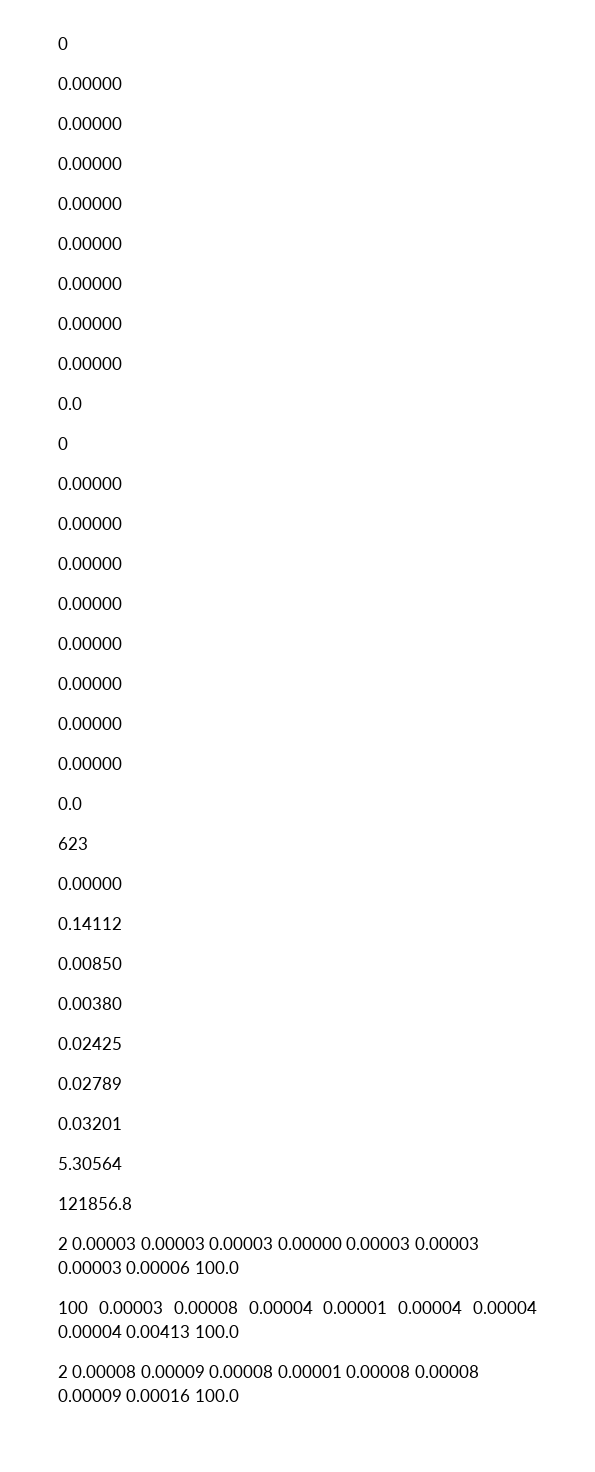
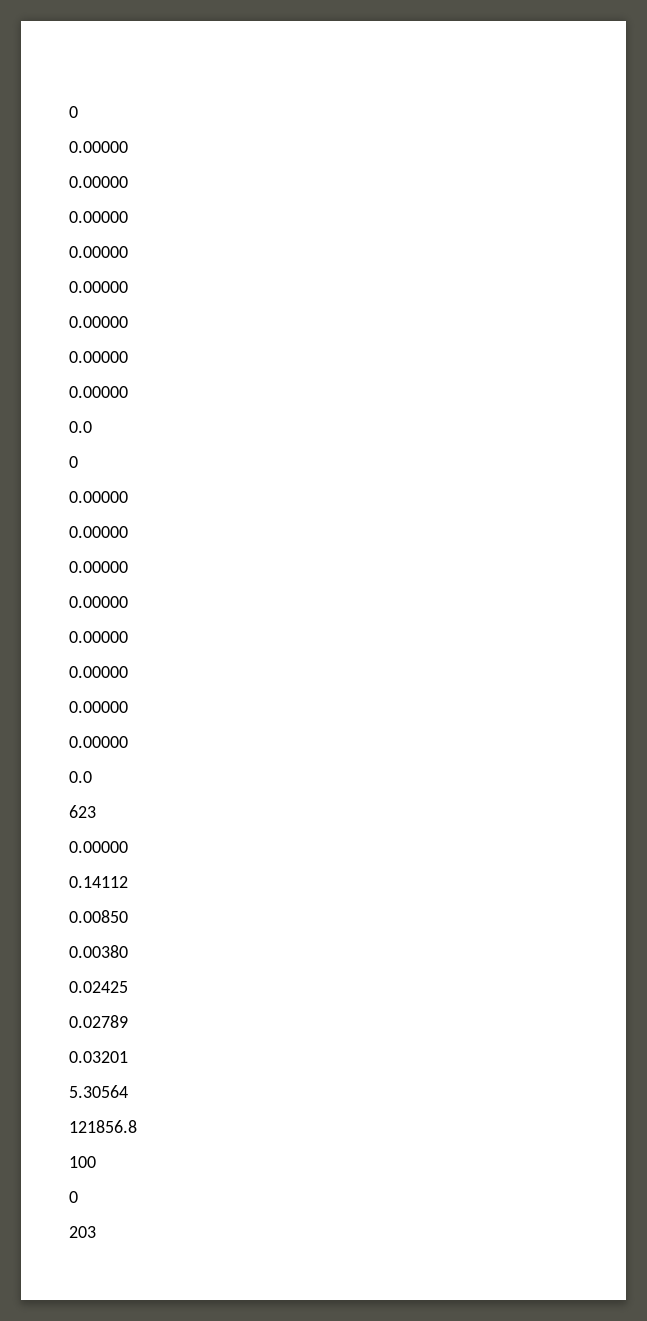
- 2 0.00003 0.00003 0.00003 0.00000 0.00003 0.00003 0.00003 0.00006 100.0
- 100 0.00003 0.00008 0.00004 0.00001 0.00004 0.00004 0.00004 0.00413 100.0
- 2 0.00008 0.00009 0.00008 0.00001 0.00008 0.00008 0.00009 0.00016 100.0
+ 100
+ 0
+ 203

